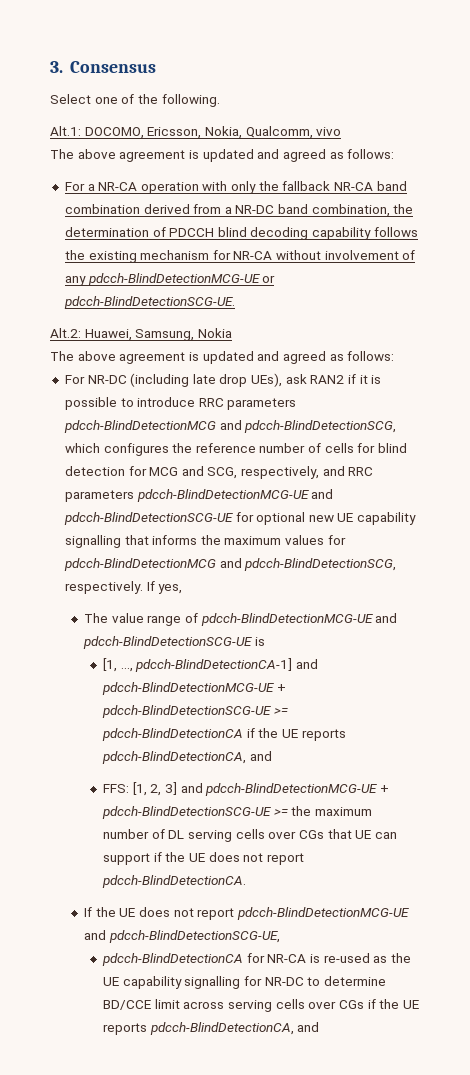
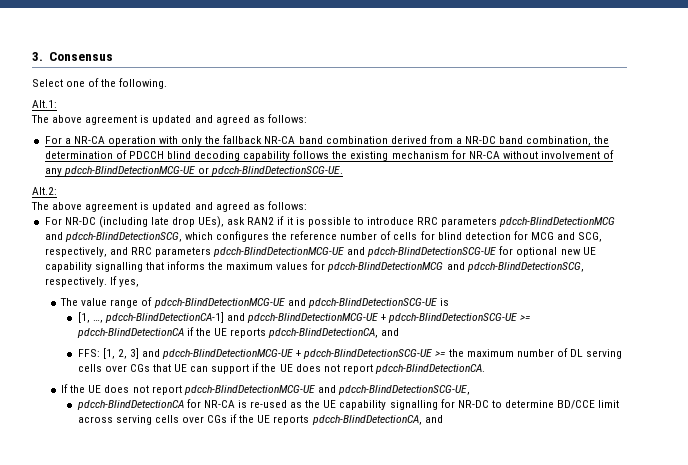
- Alt.1: DOCOMO, Ericsson, Nokia, Qualcomm, vivo
+ Alt.1:
- Alt.2: Huawei, Samsung, Nokia
+ Alt.2:

